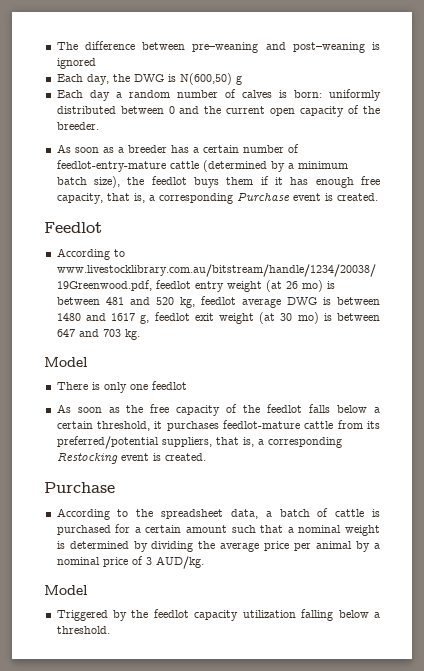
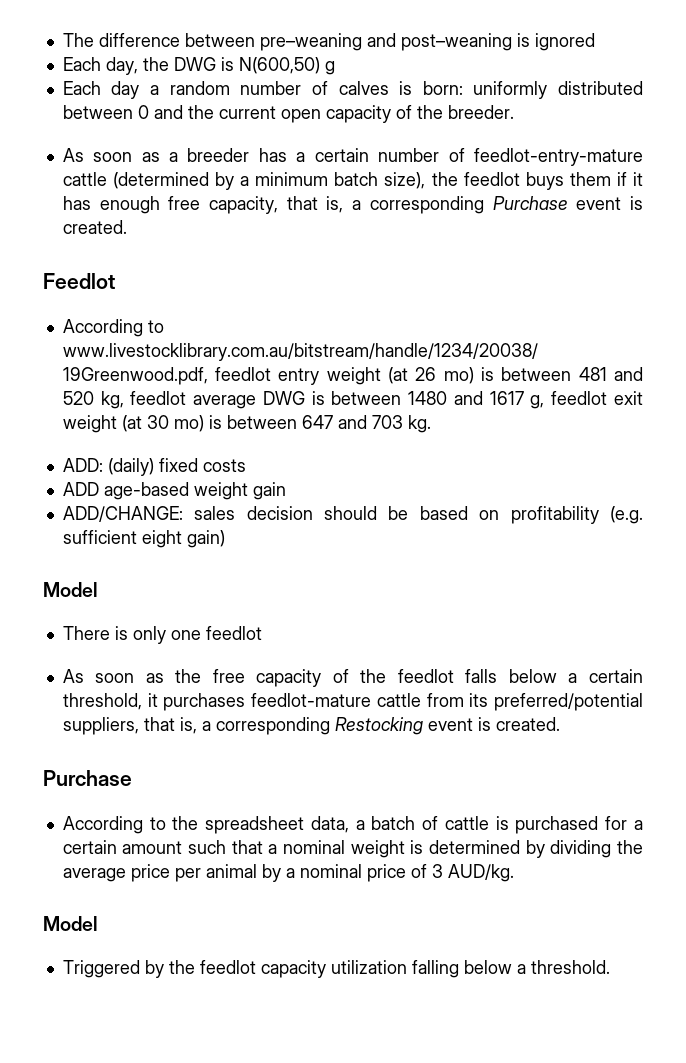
+ ADD: (daily) fixed costs
+ ADD age-based weight gain
+ ADD/CHANGE: sales decision should be based on profitability (e.g. sufficient eight gain)

